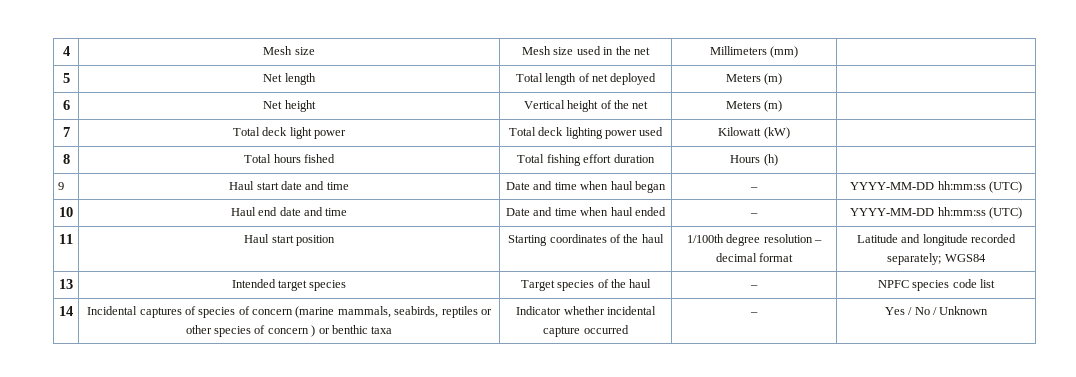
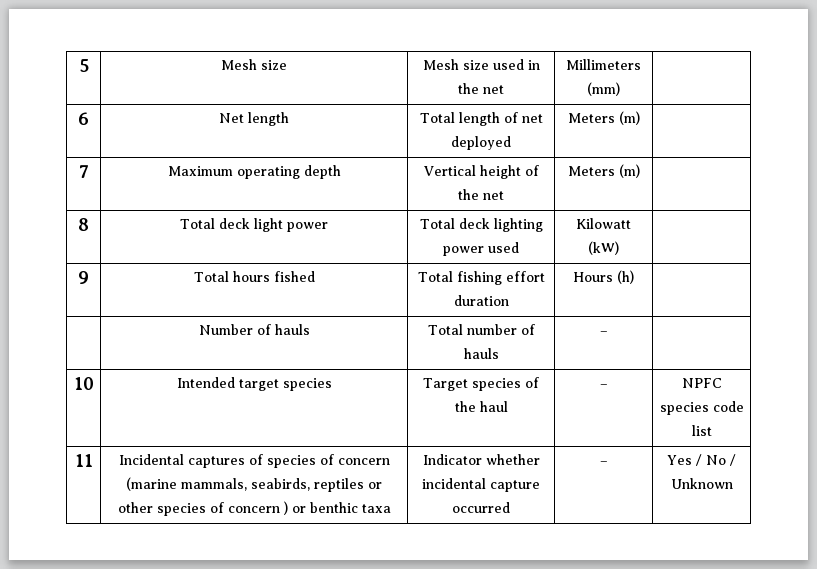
- 4 | Mesh size | Mesh size used in the net | Millimeters (mm) |
+ 5 | Mesh size | Mesh size used in the net | Millimeters (mm) |
- 5 | Net length | Total length of net deployed | Meters (m) |
+ 6 | Net length | Total length of net deployed | Meters (m) |
- 6 | Net height | Vertical height of the net | Meters (m) |
+ 7 | Maximum operating depth | Vertical height of the net | Meters (m) |
- 7 | Total deck light power | Total deck lighting power used | Kilowatt (kW) |
+ 8 | Total deck light power | Total deck lighting power used | Kilowatt (kW) |
- 8 | Total hours fished | Total fishing effort duration | Hours (h) |
+ 9 | Total hours fished | Total fishing effort duration | Hours (h) |
- 9 | Haul start date and time | Date and time when haul began | – | YYYY-MM-DD hh:mm:ss (UTC)
- 10 | Haul end date and time | Date and time when haul ended | – | YYYY-MM-DD hh:mm:ss (UTC)
- 11 | Haul start position | Starting coordinates of the haul | 1/100th degree resolution – decimal format | Latitude and longitude recorded separately; WGS84
- 13 | Intended target species | Target species of the haul | – | NPFC species code list
+ | Number of hauls | Total number of hauls | – |
+ 10 | Intended target species | Target species of the haul | – | NPFC species code list
- 14 | Incidental captures of species of concern (marine mammals, seabirds, reptiles or other species of concern ) or benthic taxa | Indicator whether incidental capture occurred | – | Yes / No / Unknown
+ 11 | Incidental captures of species of concern (marine mammals, seabirds, reptiles or other species of concern ) or benthic taxa | Indicator whether incidental capture occurred | – | Yes / No / Unknown

